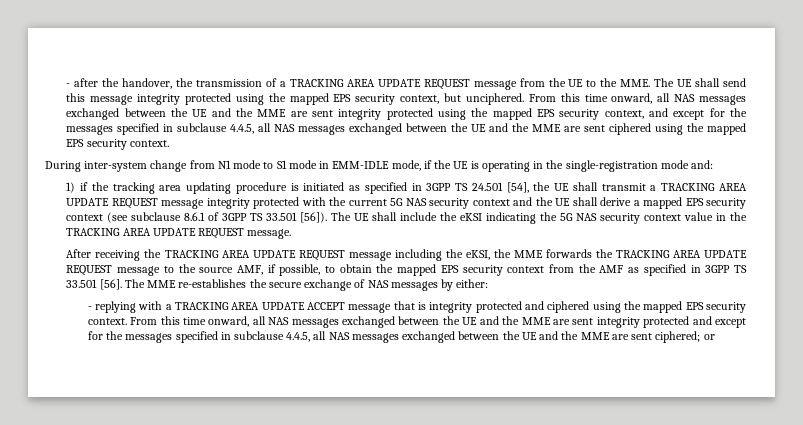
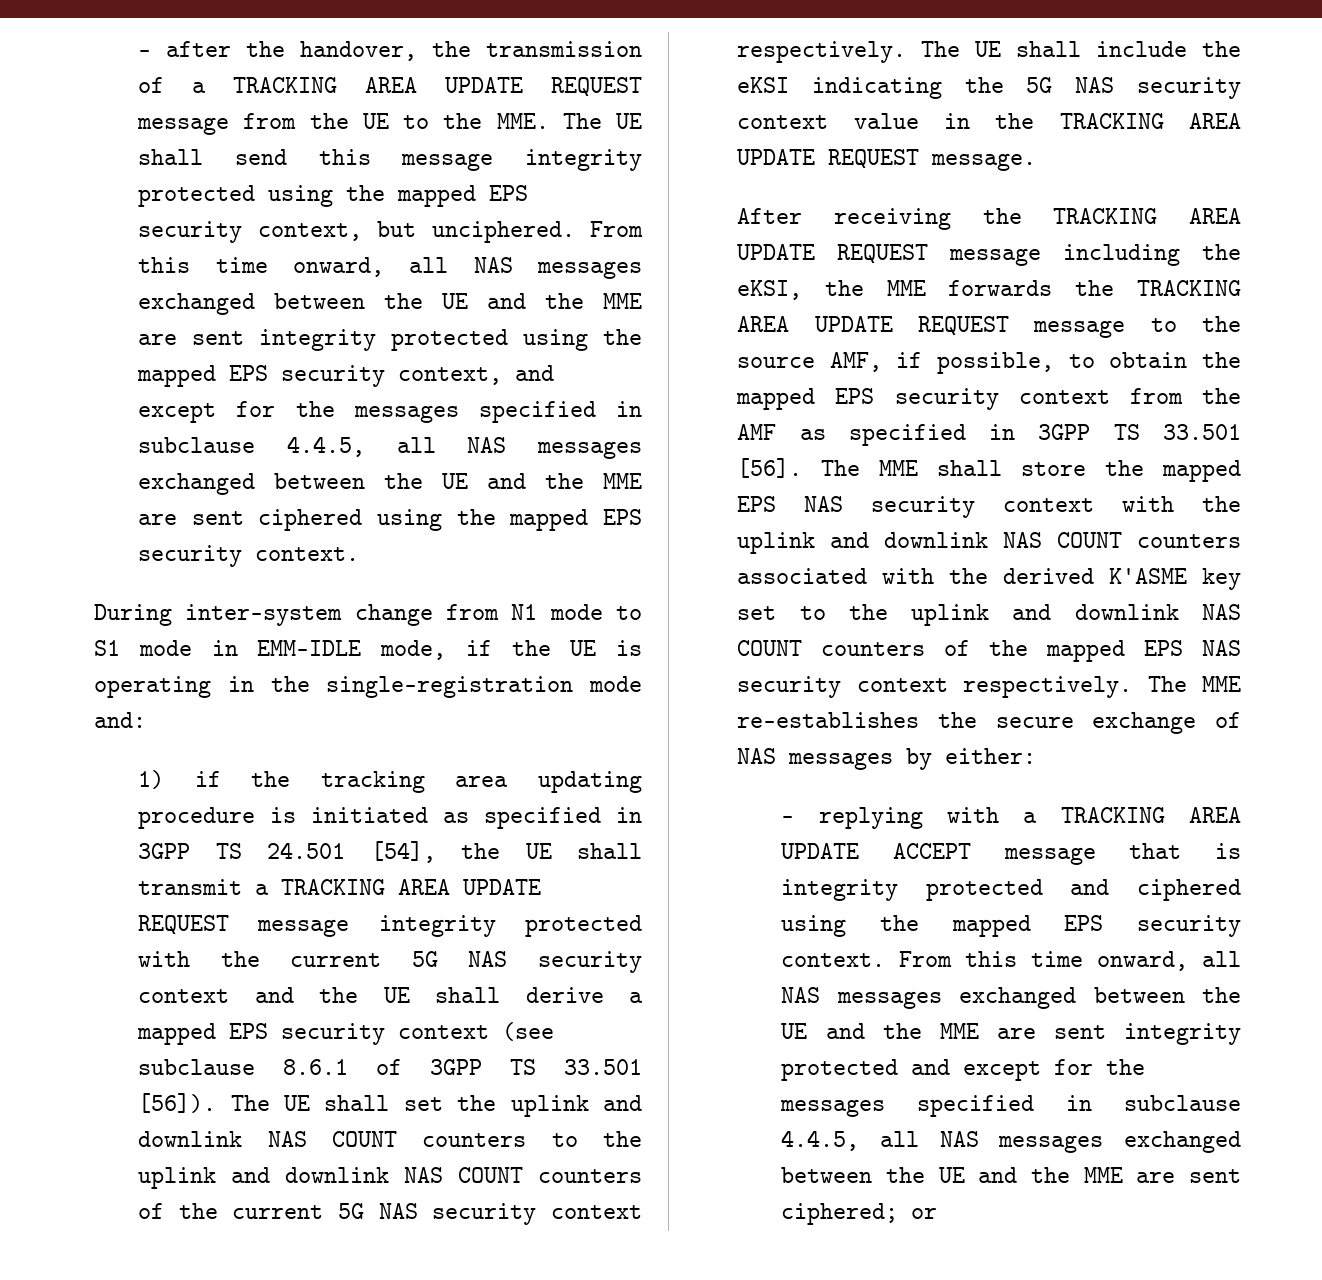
- The UE shall include the eKSI indicating the 5G NAS security context value in the TRACKING AREA UPDATE REQUEST message.
+ The UE shall set the uplink and downlink NAS COUNT counters to the uplink and downlink NAS COUNT counters of the current 5G NAS security context respectively. The UE shall include the eKSI indicating the 5G NAS security context value in the TRACKING AREA UPDATE REQUEST message.
- The MME re-establishes the secure exchange of NAS messages by either:
+ The MME shall store the mapped EPS NAS security context with the uplink and downlink NAS COUNT counters associated with the derived K'ASME key set to the uplink and downlink NAS COUNT counters of the mapped EPS NAS security context respectively. The MME re-establishes the secure exchange of NAS messages by either:

